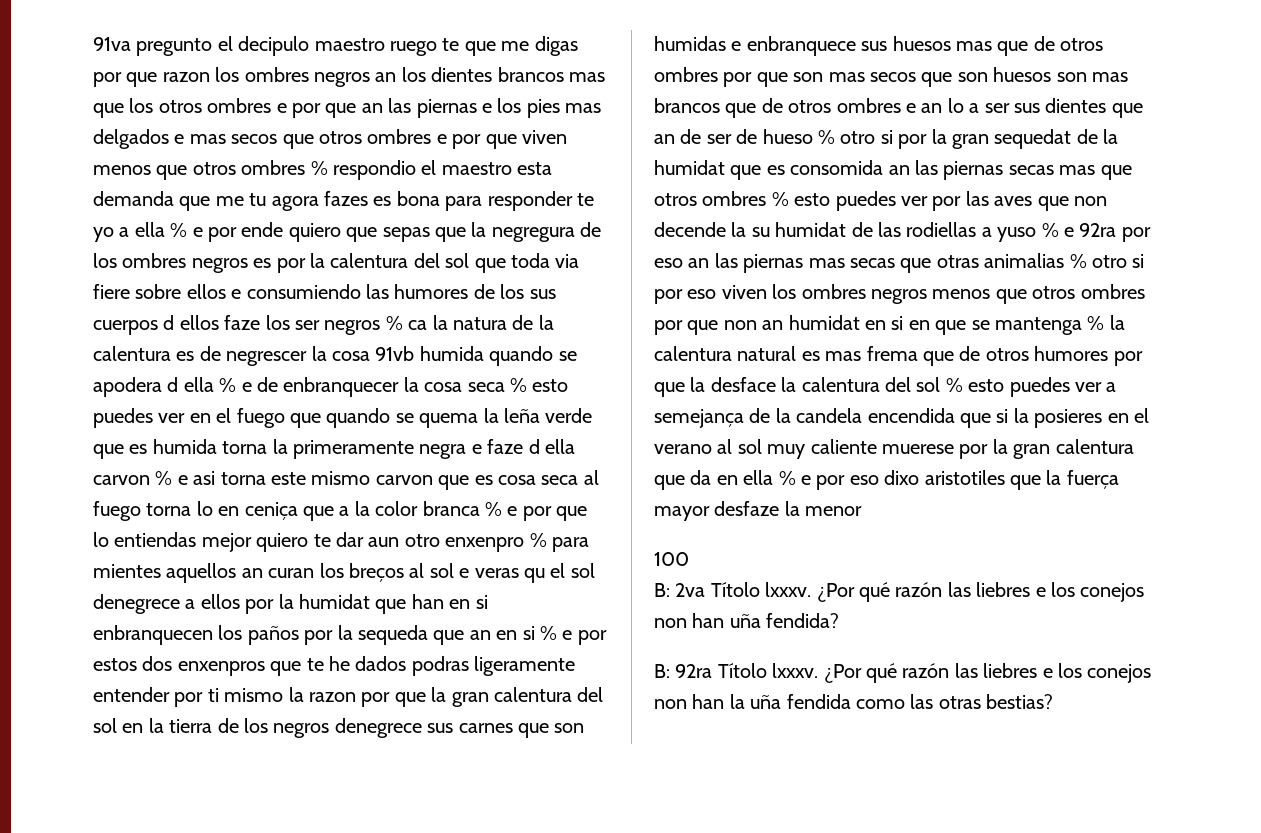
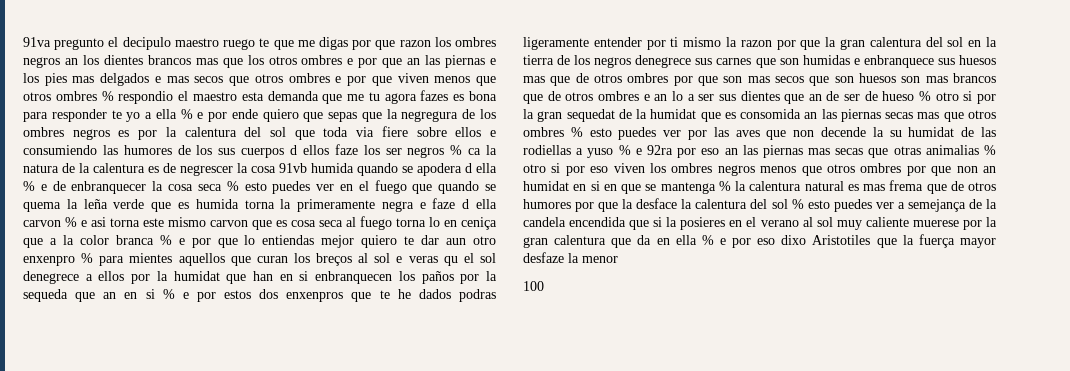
- 91va pregunto el decipulo maestro ruego te que me digas por que razon los ombres negros an los dientes brancos mas que los otros ombres e por que an las piernas e los pies mas delgados e mas secos que otros ombres e por que viven menos que otros ombres % respondio el maestro esta demanda que me tu agora fazes es bona para responder te yo a ella % e por ende quiero que sepas que la negregura de los ombres negros es por la calentura del sol que toda via fiere sobre ellos e consumiendo las humores de los sus cuerpos d ellos faze los ser negros % ca la natura de la calentura es de negrescer la cosa 91vb humida quando se apodera d ella % e de enbranquecer la cosa seca % esto puedes ver en el fuego que quando se quema la leña verde que es humida torna la primeramente negra e faze d ella carvon % e asi torna este mismo carvon que es cosa seca al fuego torna lo en ceniça que a la color branca % e por que lo entiendas mejor quiero te dar aun otro enxenpro % para mientes aquellos an curan los breços al sol e veras qu el sol denegrece a ellos por la humidat que han en si enbranquecen los paños por la sequeda que an en si % e por estos dos enxenpros que te he dados podras ligeramente entender por ti mismo la razon por que la gran calentura del sol en la tierra de los negros denegrece sus carnes que son humidas e enbranquece sus huesos mas que de otros ombres por que son mas secos que son huesos son mas brancos que de otros ombres e an lo a ser sus dientes que an de ser de hueso % otro si por la gran sequedat de la humidat que es consomida an las piernas secas mas que otros ombres % esto puedes ver por las aves que non decende la su humidat de las rodiellas a yuso % e 92ra por eso an las piernas mas secas que otras animalias % otro si por eso viven los ombres negros menos que otros ombres por que non an humidat en si en que se mantenga % la calentura natural es mas frema que de otros humores por que la desface la calentura del sol % esto puedes ver a semejança de la candela encendida que si la posieres en el verano al sol muy caliente muerese por la gran calentura que da en ella % e por eso dixo aristotiles que la fuerça mayor desfaze la menor
+ 91va pregunto el decipulo maestro ruego te que me digas por que razon los ombres negros an los dientes brancos mas que los otros ombres e por que an las piernas e los pies mas delgados e mas secos que otros ombres e por que viven menos que otros ombres % respondio el maestro esta demanda que me tu agora fazes es bona para responder te yo a ella % e por ende quiero que sepas que la negregura de los ombres negros es por la calentura del sol que toda via fiere sobre ellos e consumiendo las humores de los sus cuerpos d ellos faze los ser negros % ca la natura de la calentura es de negrescer la cosa 91vb humida quando se apodera d ella % e de enbranquecer la cosa seca % esto puedes ver en el fuego que quando se quema la leña verde que es humida torna la primeramente negra e faze d ella carvon % e asi torna este mismo carvon que es cosa seca al fuego torna lo en ceniça que a la color branca % e por que lo entiendas mejor quiero te dar aun otro enxenpro % para mientes aquellos que curan los breços al sol e veras qu el sol denegrece a ellos por la humidat que han en si enbranquecen los paños por la sequeda que an en si % e por estos dos enxenpros que te he dados podras ligeramente entender por ti mismo la razon por que la gran calentura del sol en la tierra de los negros denegrece sus carnes que son humidas e enbranquece sus huesos mas que de otros ombres por que son mas secos que son huesos son mas brancos que de otros ombres e an lo a ser sus dientes que an de ser de hueso % otro si por la gran sequedat de la humidat que es consomida an las piernas secas mas que otros ombres % esto puedes ver por las aves que non decende la su humidat de las rodiellas a yuso % e 92ra por eso an las piernas mas secas que otras animalias % otro si por eso viven los ombres negros menos que otros ombres por que non an humidat en si en que se mantenga % la calentura natural es mas frema que de otros humores por que la desface la calentura del sol % esto puedes ver a semejança de la candela encendida que si la posieres en el verano al sol muy caliente muerese por la gran calentura que da en ella % e por eso dixo Aristotiles que la fuerça mayor desfaze la menor
- B: 2va Títolo lxxxv. ¿Por qué razón las liebres e los conejos non han uña fendida?
- B: 92ra Títolo lxxxv. ¿Por qué razón las liebres e los conejos non han la uña fendida como las otras bestias?

